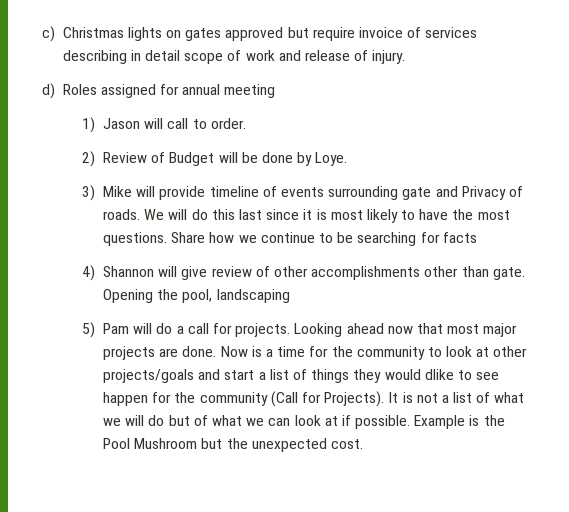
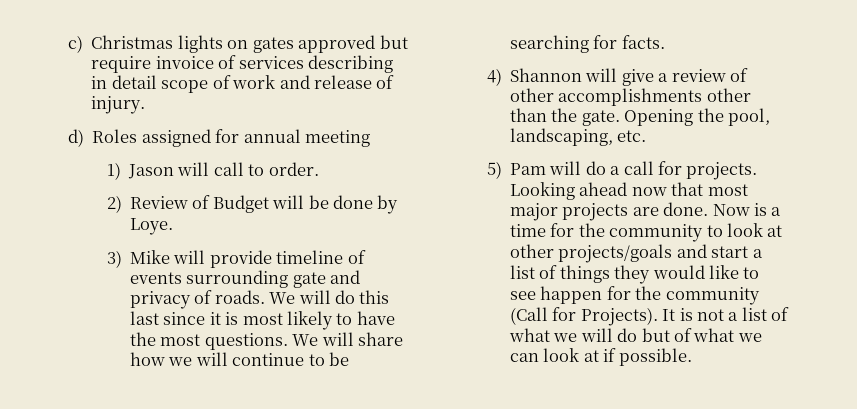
- 3) Mike will provide timeline of events surrounding gate and Privacy of roads.
+ 3) Mike will provide timeline of events surrounding gate and privacy of roads.
- Share how we continue to be searching for facts
+ We will share how we will continue to be searching for facts.
- 4) Shannon will give review of other accomplishments other than gate.
+ 4) Shannon will give a review of other accomplishments other than the gate.
- Opening the pool, landscaping
+ Opening the pool, landscaping, etc.
- Now is a time for the community to look at other projects/goals and start a list of things they would dlike to see happen for the community (Call for Projects).
+ Now is a time for the community to look at other projects/goals and start a list of things they would like to see happen for the community (Call for Projects).
- Example is the Pool Mushroom but the unexpected cost.

